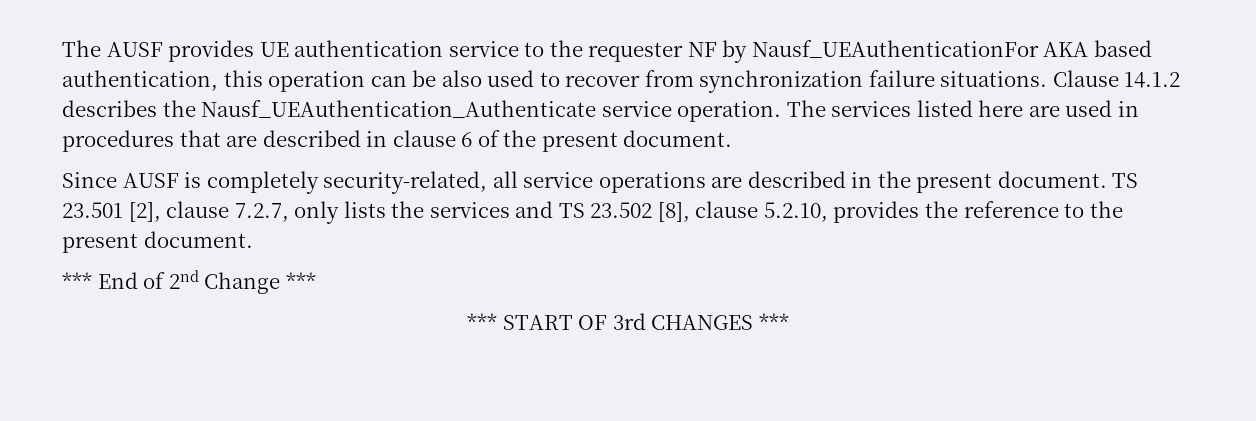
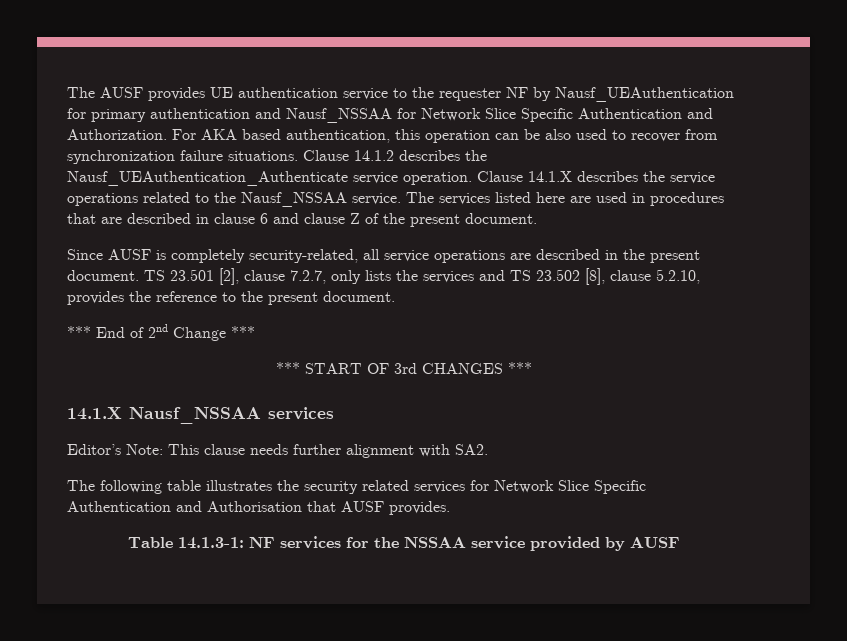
- The AUSF provides UE authentication service to the requester NF by Nausf_UEAuthenticationFor AKA based authentication, this operation can be also used to recover from synchronization failure situations.
+ The AUSF provides UE authentication service to the requester NF by Nausf_UEAuthentication for primary authentication and Nausf_NSSAA for Network Slice Specific Authentication and Authorization. For AKA based authentication, this operation can be also used to recover from synchronization failure situations.
+ Clause 14.1.X describes the service operations related to the Nausf_NSSAA service.
- The services listed here are used in procedures that are described in clause 6 of the present document.
+ The services listed here are used in procedures that are described in clause 6 and clause Z of the present document.
+ 14.1.X Nausf_NSSAA services
+ Editor’s Note: This clause needs further alignment with SA2.
+ The following table illustrates the security related services for Network Slice Specific Authentication and Authorisation that AUSF provides.
+ Table 14.1.3-1: NF services for the NSSAA service provided by AUSF

